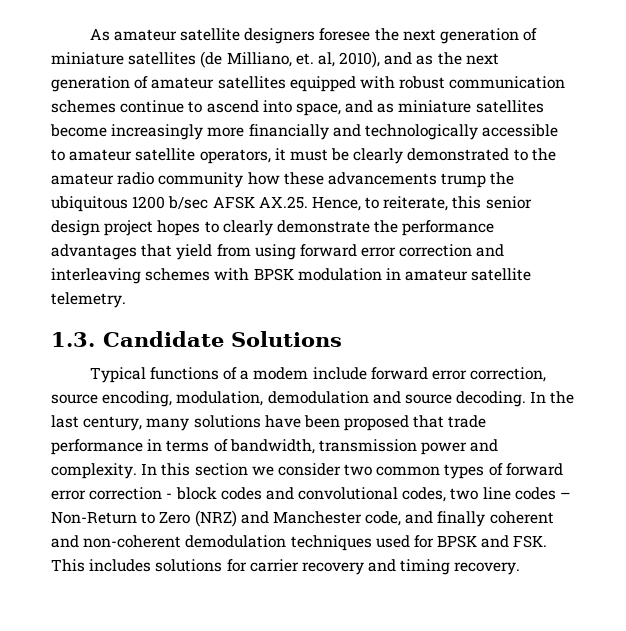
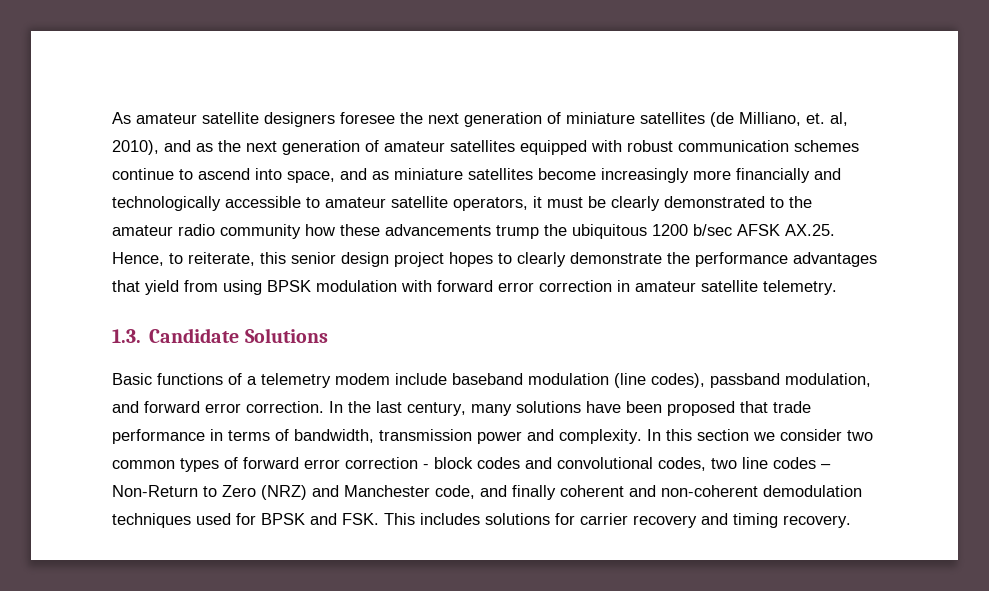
- As amateur satellite designers foresee the next generation of miniature satellites (de Milliano, et. al, 2010), and as the next generation of amateur satellites equipped with robust communication schemes continue to ascend into space, and as miniature satellites become increasingly more financially and technologically accessible to amateur satellite operators, it must be clearly demonstrated to the amateur radio community how these advancements trump the ubiquitous 1200 b/sec AFSK AX.25. Hence, to reiterate, this senior design project hopes to clearly demonstrate the performance advantages that yield from using forward error correction and interleaving schemes with BPSK modulation in amateur satellite telemetry.
+ As amateur satellite designers foresee the next generation of miniature satellites (de Milliano, et. al, 2010), and as the next generation of amateur satellites equipped with robust communication schemes continue to ascend into space, and as miniature satellites become increasingly more financially and technologically accessible to amateur satellite operators, it must be clearly demonstrated to the amateur radio community how these advancements trump the ubiquitous 1200 b/sec AFSK AX.25. Hence, to reiterate, this senior design project hopes to clearly demonstrate the performance advantages that yield from using BPSK modulation with forward error correction in amateur satellite telemetry.
- Typical functions of a modem include forward error correction, source encoding, modulation, demodulation and source decoding.
+ Basic functions of a telemetry modem include baseband modulation (line codes), passband modulation, and forward error correction.

